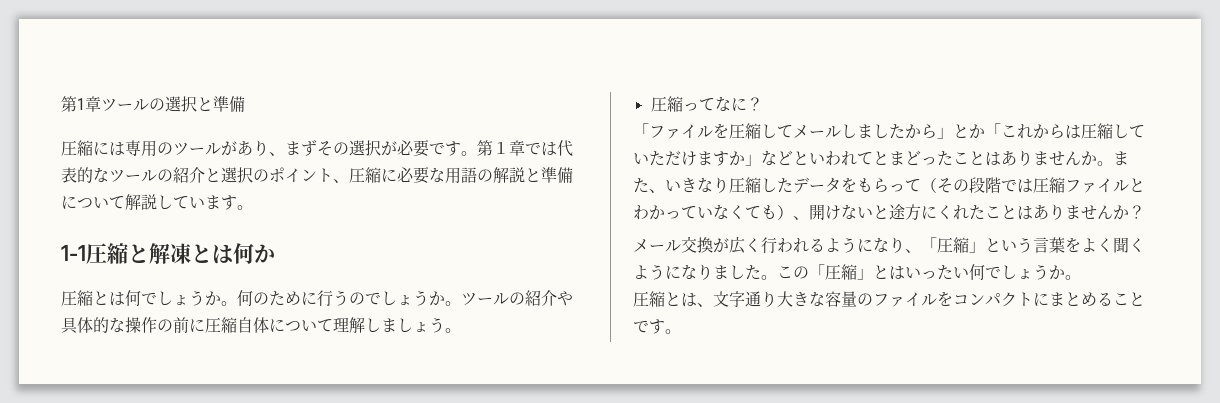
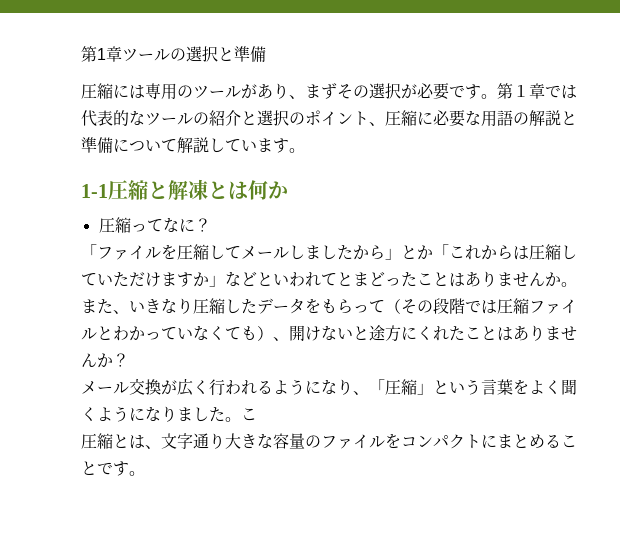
- 圧縮とは何でしょうか。何のために行うのでしょうか。ツールの紹介や具体的な操作の前に圧縮自体について理解しましょう。
- メール交換が広く行われるようになり、「圧縮」という言葉をよく聞くようになりました。この「圧縮」とはいったい何でしょうか。
+ メール交換が広く行われるようになり、「圧縮」という言葉をよく聞くようになりました。こ

